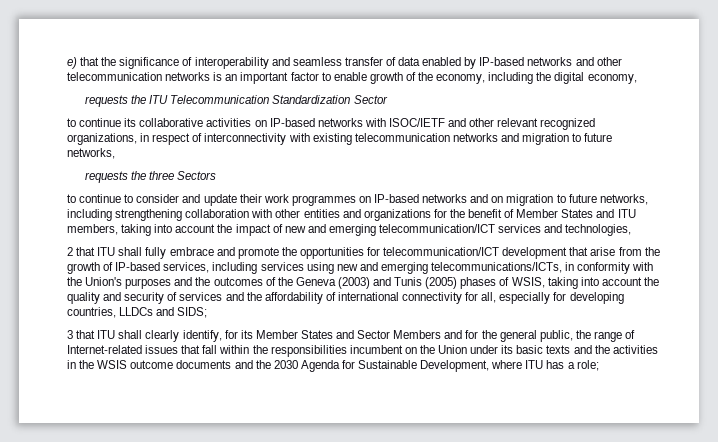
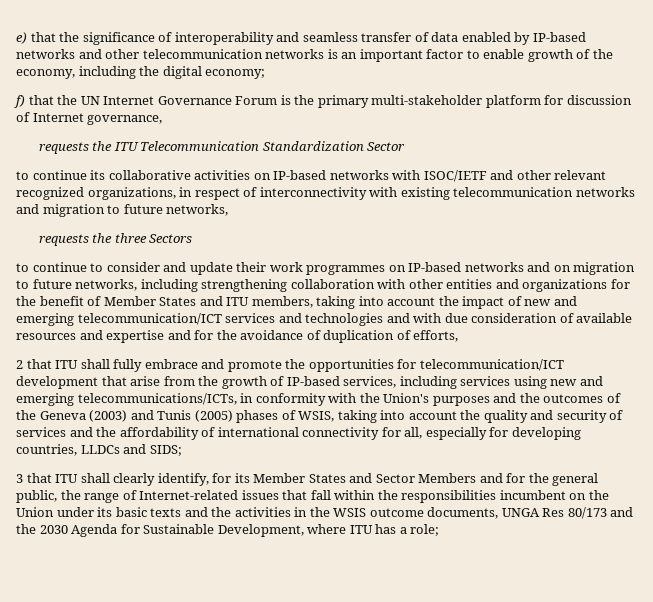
- e) that the significance of interoperability and seamless transfer of data enabled by IP-based networks and other telecommunication networks is an important factor to enable growth of the economy, including the digital economy,
+ e) that the significance of interoperability and seamless transfer of data enabled by IP-based networks and other telecommunication networks is an important factor to enable growth of the economy, including the digital economy;
+ f) that the UN Internet Governance Forum is the primary multi-stakeholder platform for discussion of Internet governance,
- to continue to consider and update their work programmes on IP-based networks and on migration to future networks, including strengthening collaboration with other entities and organizations for the benefit of Member States and ITU members, taking into account the impact of new and emerging telecommunication/ICT services and technologies,
+ to continue to consider and update their work programmes on IP-based networks and on migration to future networks, including strengthening collaboration with other entities and organizations for the benefit of Member States and ITU members, taking into account the impact of new and emerging telecommunication/ICT services and technologies and with due consideration of available resources and expertise and for the avoidance of duplication of efforts,
- 3 that ITU shall clearly identify, for its Member States and Sector Members and for the general public, the range of Internet-related issues that fall within the responsibilities incumbent on the Union under its basic texts and the activities in the WSIS outcome documents and the 2030 Agenda for Sustainable Development, where ITU has a role;
+ 3 that ITU shall clearly identify, for its Member States and Sector Members and for the general public, the range of Internet-related issues that fall within the responsibilities incumbent on the Union under its basic texts and the activities in the WSIS outcome documents, UNGA Res 80/173 and the 2030 Agenda for Sustainable Development, where ITU has a role;

